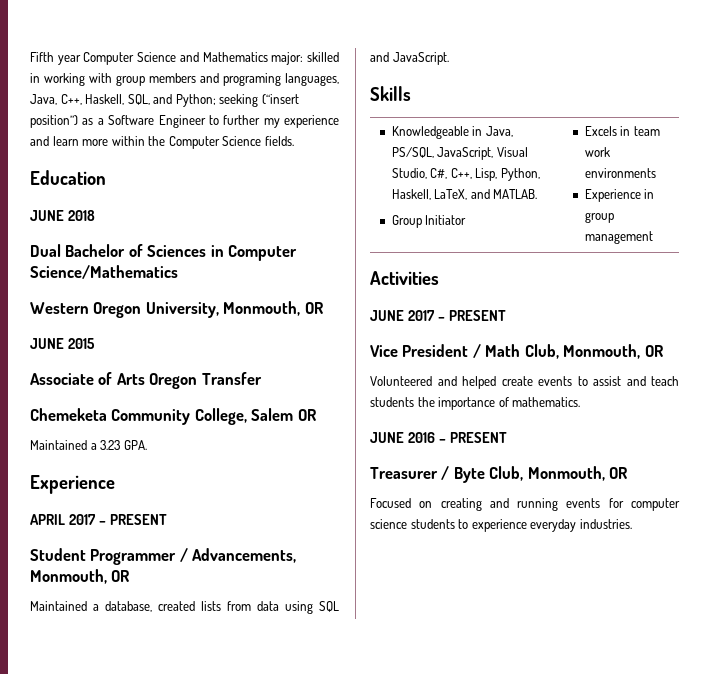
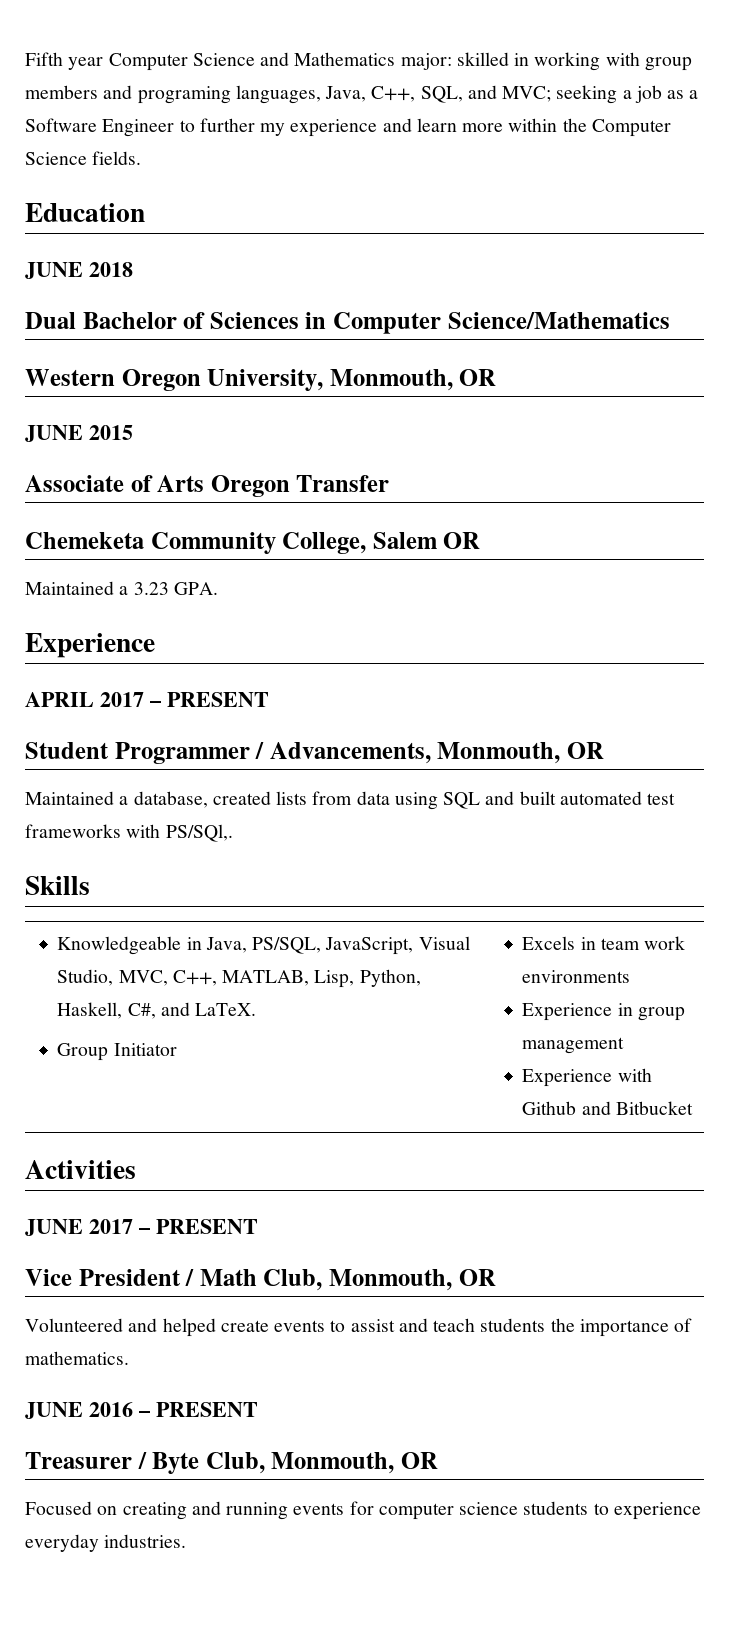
- Fifth year Computer Science and Mathematics major: skilled in working with group members and programing languages, Java, C++, Haskell, SQL, and Python; seeking (“insert position”) as a Software Engineer to further my experience and learn more within the Computer Science fields.
+ Fifth year Computer Science and Mathematics major: skilled in working with group members and programing languages, Java, C++, SQL, and MVC; seeking a job as a Software Engineer to further my experience and learn more within the Computer Science fields.
- Maintained a database, created lists from data using SQL and JavaScript.
+ Maintained a database, created lists from data using SQL and built automated test frameworks with PS/SQl,.
- Knowledgeable in Java, PS/SQL, JavaScript, Visual Studio, C#, C++, Lisp, Python, Haskell, LaTeX, and MATLAB.
+ Knowledgeable in Java, PS/SQL, JavaScript, Visual Studio, MVC, C++, MATLAB, Lisp, Python, Haskell, C#, and LaTeX.
  Group Initiator | Excels in team work environments
  Experience in group management
+ Experience with Github and Bitbucket

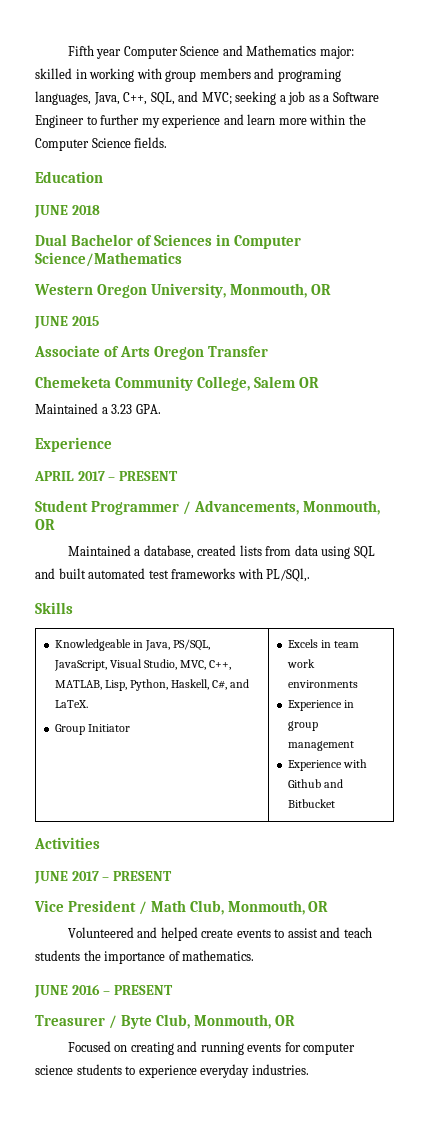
- Maintained a database, created lists from data using SQL and built automated test frameworks with PS/SQl,.
+ Maintained a database, created lists from data using SQL and built automated test frameworks with PL/SQl,.

